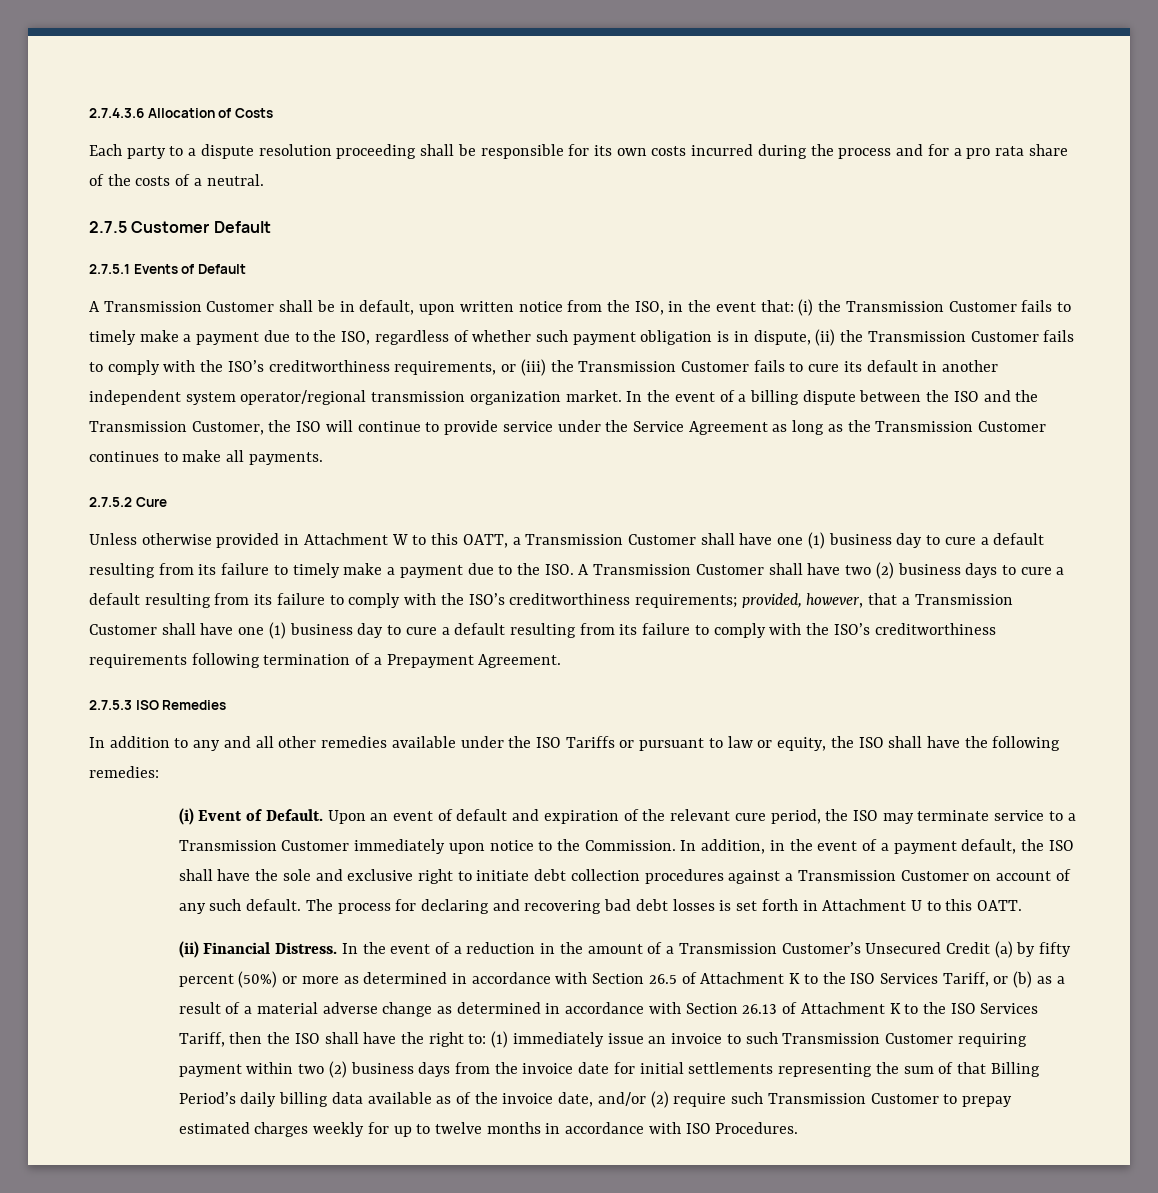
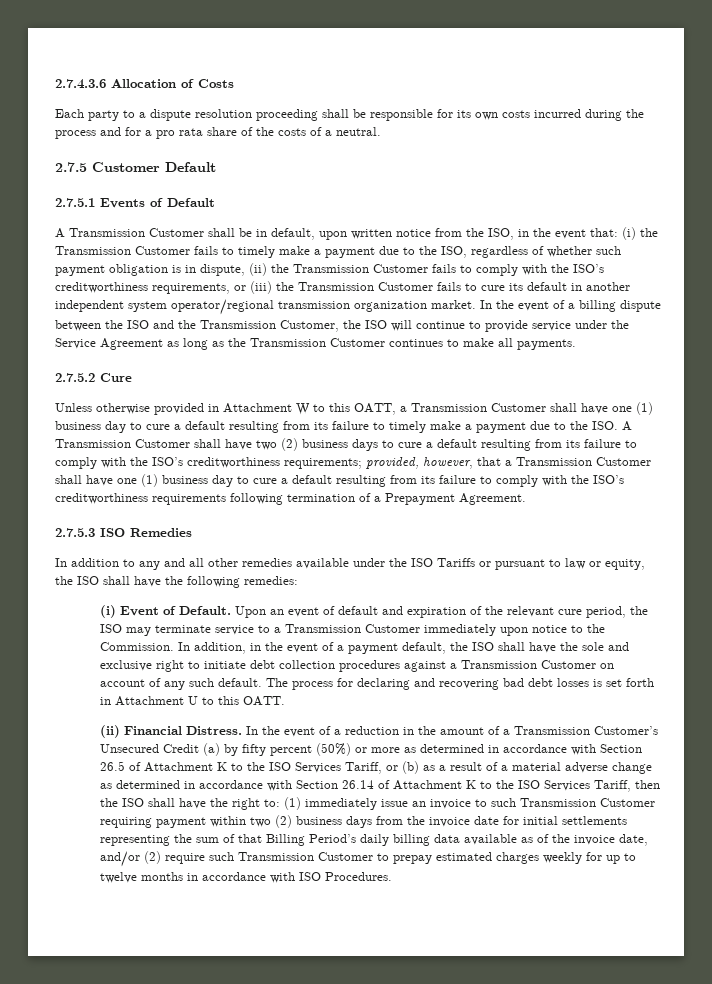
- In the event of a reduction in the amount of a Transmission Customer’s Unsecured Credit (a) by fifty percent (50%) or more as determined in accordance with Section 26.5 of Attachment K to the ISO Services Tariff, or (b) as a result of a material adverse change as determined in accordance with Section 26.13 of Attachment K to the ISO Services Tariff, then the ISO shall have the right to:
+ In the event of a reduction in the amount of a Transmission Customer’s Unsecured Credit (a) by fifty percent (50%) or more as determined in accordance with Section 26.5 of Attachment K to the ISO Services Tariff, or (b) as a result of a material adverse change as determined in accordance with Section 26.14 of Attachment K to the ISO Services Tariff, then the ISO shall have the right to:

